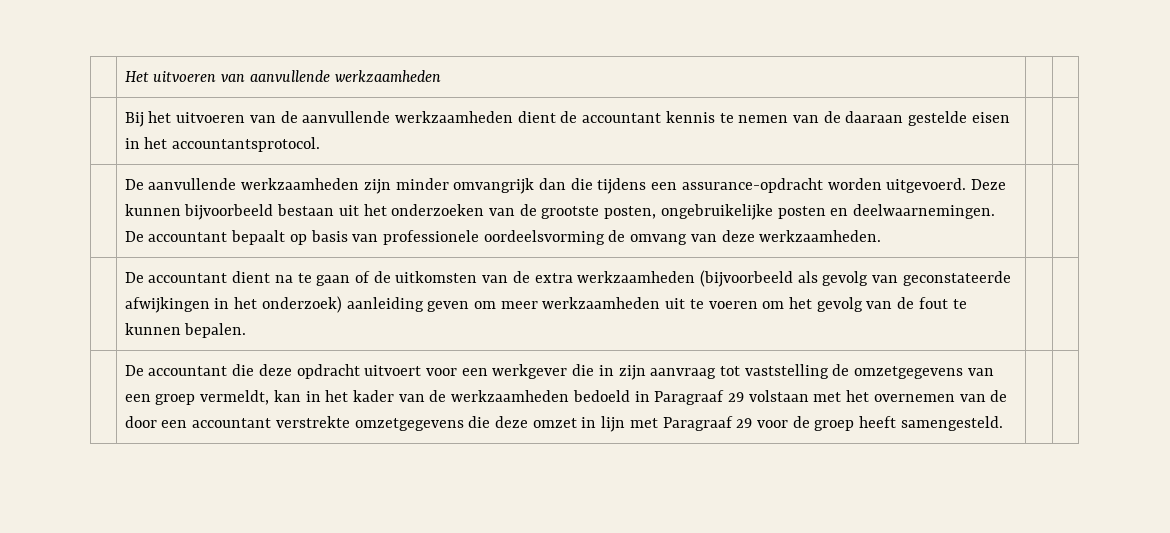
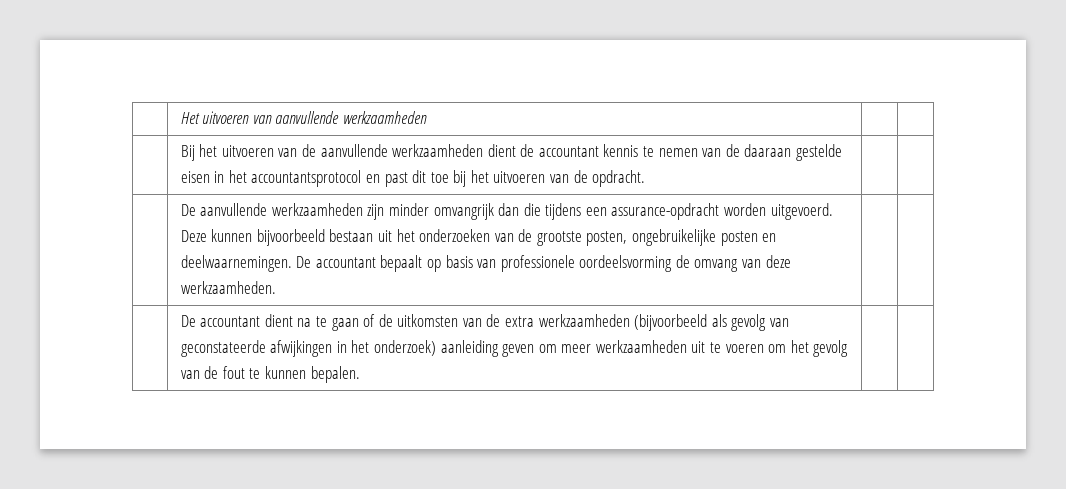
- | Bij het uitvoeren van de aanvullende werkzaamheden dient de accountant kennis te nemen van de daaraan gestelde eisen in het accountantsprotocol. | |
+ | Bij het uitvoeren van de aanvullende werkzaamheden dient de accountant kennis te nemen van de daaraan gestelde eisen in het accountantsprotocol en past dit toe bij het uitvoeren van de opdracht. | |
- De accountant die deze opdracht uitvoert voor een werkgever die in zijn aanvraag tot vaststelling de omzetgegevens van een groep vermeldt, kan in het kader van de werkzaamheden bedoeld in Paragraaf 29 volstaan met het overnemen van de door een accountant verstrekte omzetgegevens die deze omzet in lijn met Paragraaf 29 voor de groep heeft samengesteld.

